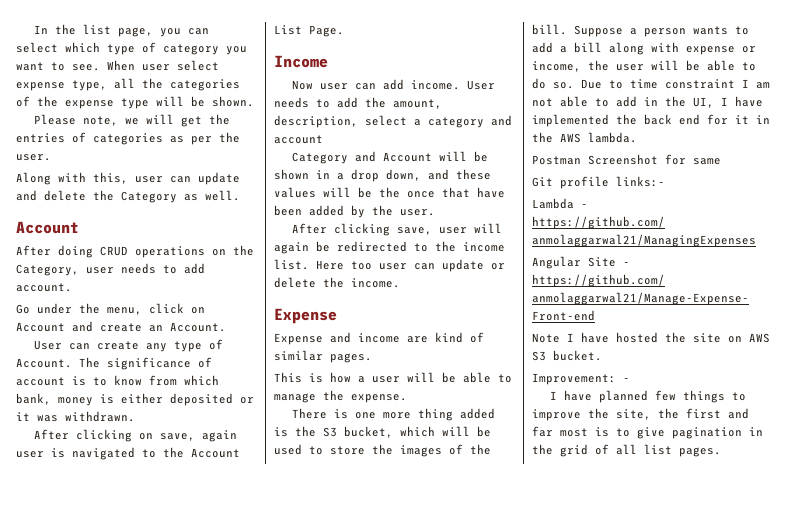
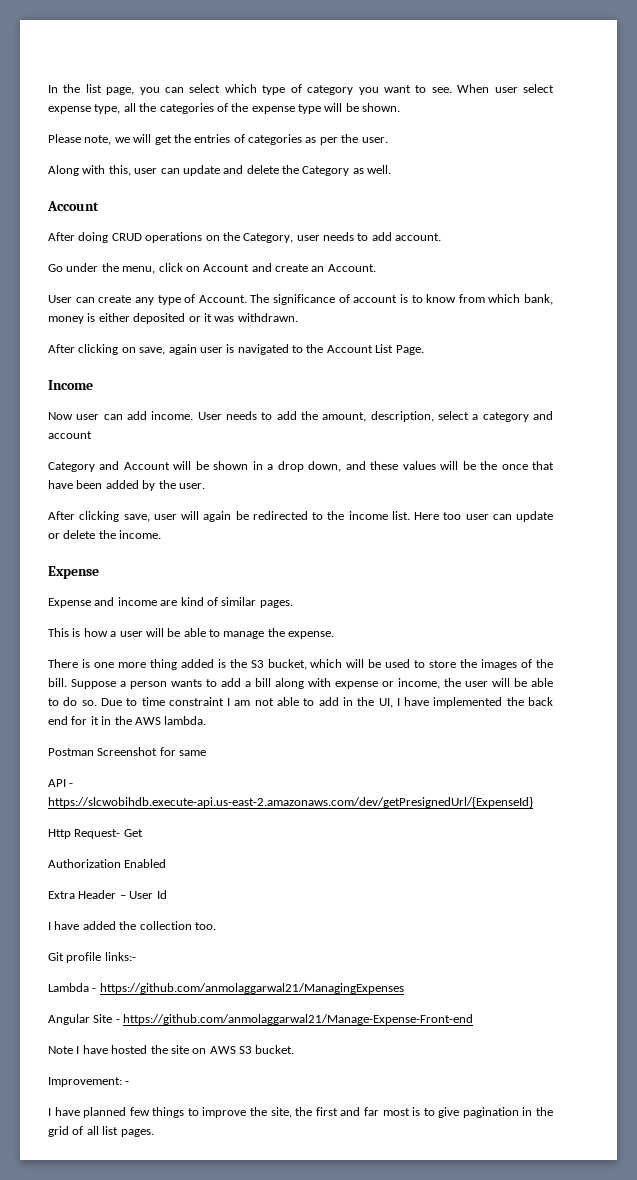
+ API - https://slcwobihdb.execute-api.us-east-2.amazonaws.com/dev/getPresignedUrl/{ExpenseId}
+ Http Request- Get
+ Authorization Enabled
+ Extra Header – User Id
+ I have added the collection too.

